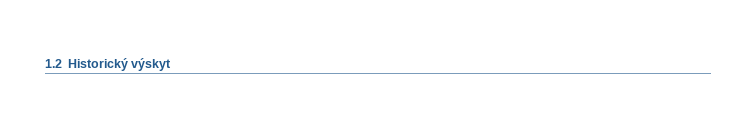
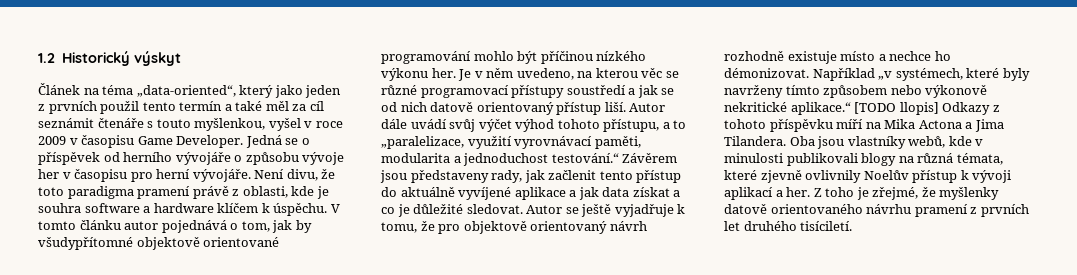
+ Článek na téma „data-oriented“, který jako jeden z prvních použil tento termín a také měl za cíl seznámit čtenáře s touto myšlenkou, vyšel v roce 2009 v časopisu Game Developer. Jedná se o příspěvek od herního vývojáře o způsobu vývoje her v časopisu pro herní vývojáře. Není divu, že toto paradigma pramení právě z oblasti, kde je souhra software a hardware klíčem k úspěchu. V tomto článku autor pojednává o tom, jak by všudypřítomné objektově orientované programování mohlo být příčinou nízkého výkonu her. Je v něm uvedeno, na kterou věc se různé programovací přístupy soustředí a jak se od nich datově orientovaný přístup liší. Autor dále uvádí svůj výčet výhod tohoto přístupu, a to „paralelizace, využití vyrovnávací paměti, modularita a jednoduchost testování.“ Závěrem jsou představeny rady, jak začlenit tento přístup do aktuálně vyvíjené aplikace a jak data získat a co je důležité sledovat. Autor se ještě vyjadřuje k tomu, že pro objektově orientovaný návrh rozhodně existuje místo a nechce ho démonizovat. Například „v systémech, které byly navrženy tímto způsobem nebo výkonově nekritické aplikace.“ [TODO llopis] Odkazy z tohoto příspěvku míří na Mika Actona a Jima Tilandera. Oba jsou vlastníky webů, kde v minulosti publikovali blogy na různá témata, které zjevně ovlivnily Noelův přístup k vývoji aplikací a her. Z toho je zřejmé, že myšlenky datově orientovaného návrhu pramení z prvních let druhého tisíciletí.

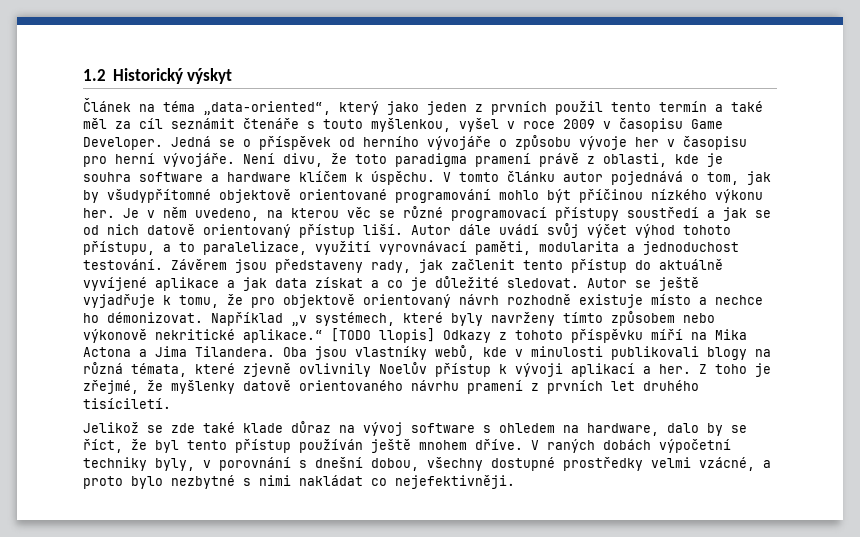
- Autor dále uvádí svůj výčet výhod tohoto přístupu, a to „paralelizace, využití vyrovnávací paměti, modularita a jednoduchost testování.“ Závěrem jsou představeny rady, jak začlenit tento přístup do aktuálně vyvíjené aplikace a jak data získat a co je důležité sledovat.
+ Autor dále uvádí svůj výčet výhod tohoto přístupu, a to paralelizace, využití vyrovnávací paměti, modularita a jednoduchost testování. Závěrem jsou představeny rady, jak začlenit tento přístup do aktuálně vyvíjené aplikace a jak data získat a co je důležité sledovat.
+ Jelikož se zde také klade důraz na vývoj software s ohledem na hardware, dalo by se říct, že byl tento přístup používán ještě mnohem dříve. V raných dobách výpočetní techniky byly, v porovnání s dnešní dobou, všechny dostupné prostředky velmi vzácné, a proto bylo nezbytné s nimi nakládat co nejefektivněji.

